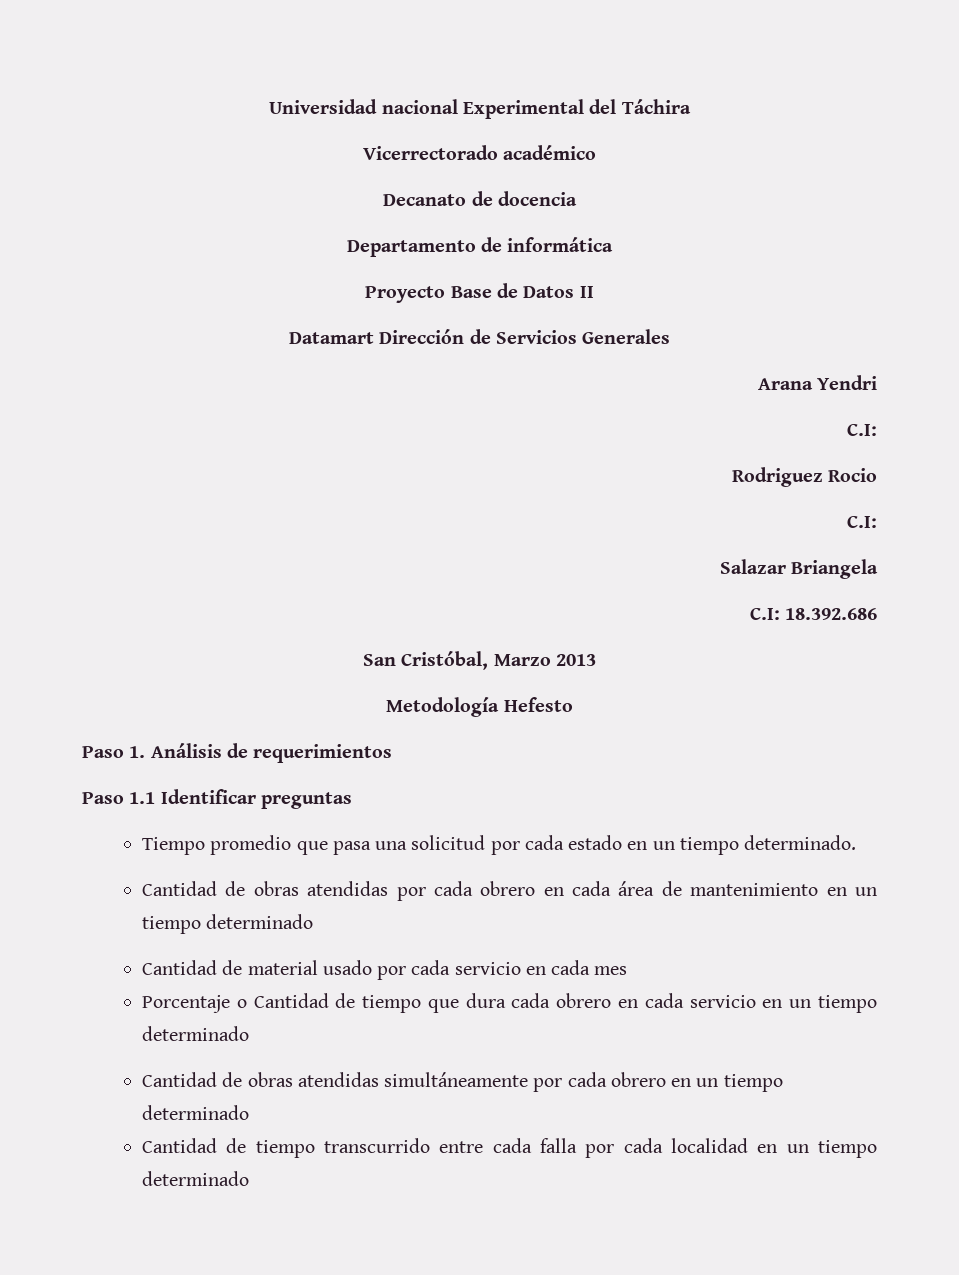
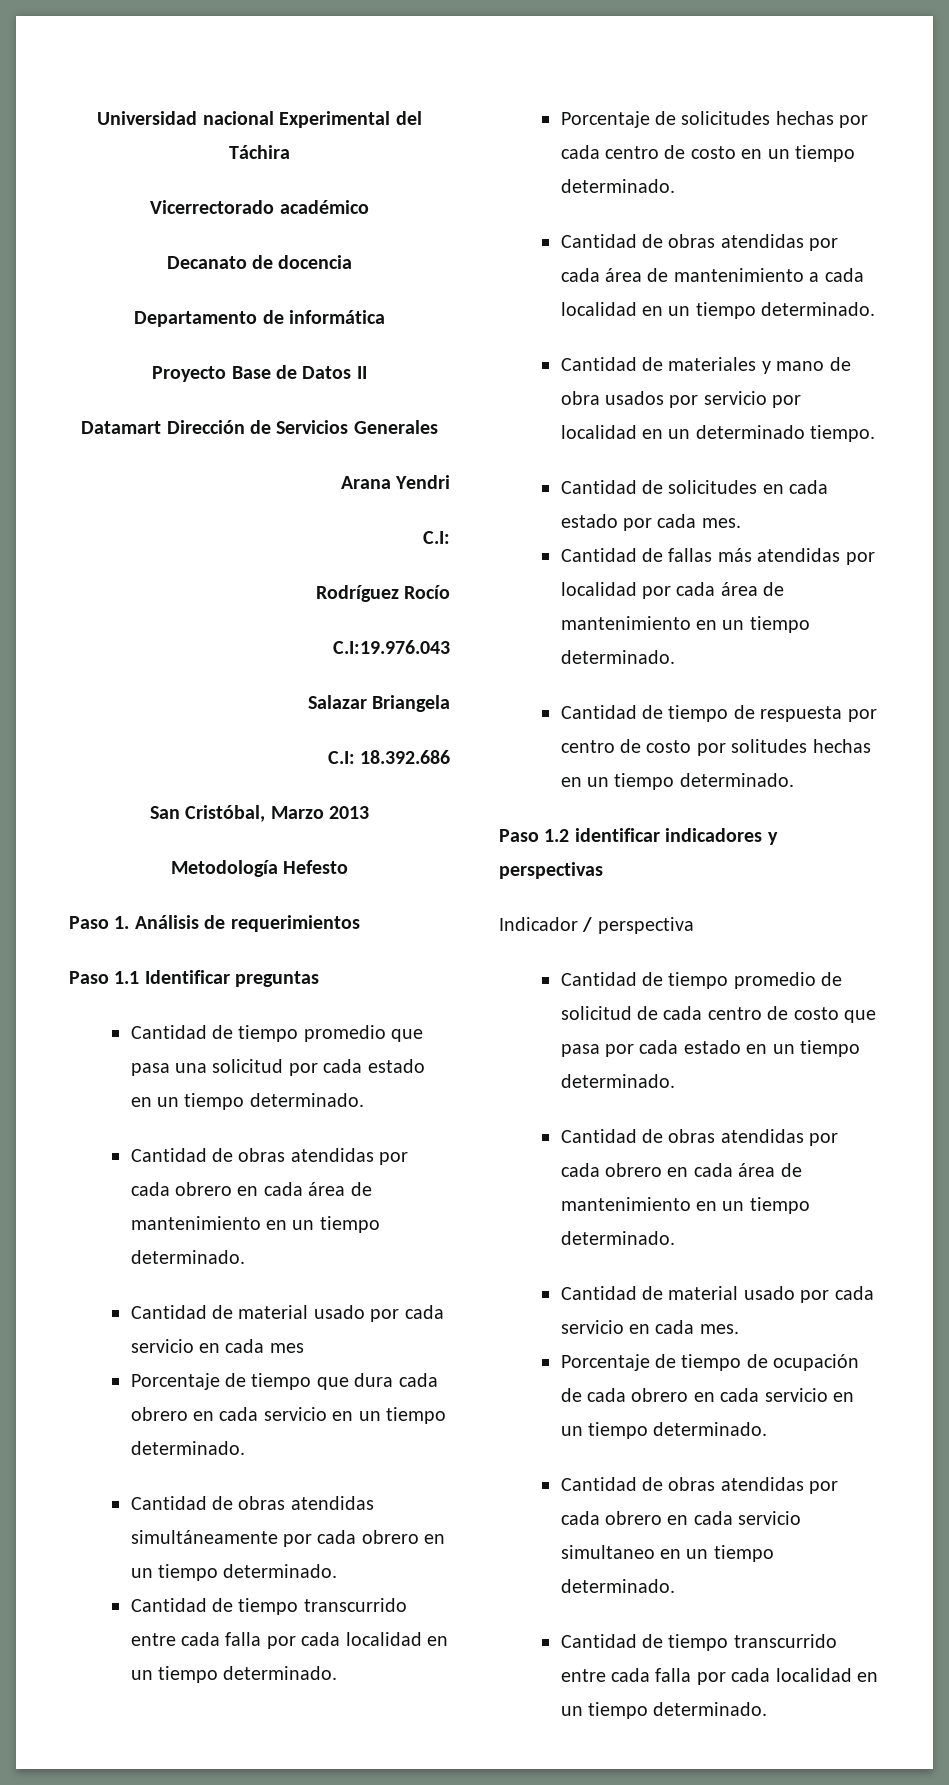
- Rodriguez Rocio
- C.I:
+ Rodríguez Rocío
+ C.I:19.976.043
- Tiempo promedio que pasa una solicitud por cada estado en un tiempo determinado.
- Cantidad de obras atendidas por cada obrero en cada área de mantenimiento en un tiempo determinado
+ Cantidad de tiempo promedio que pasa una solicitud por cada estado en un tiempo determinado.
+ Cantidad de obras atendidas por cada obrero en cada área de mantenimiento en un tiempo determinado.
- Porcentaje o Cantidad de tiempo que dura cada obrero en cada servicio en un tiempo determinado
+ Porcentaje de tiempo que dura cada obrero en cada servicio en un tiempo determinado.
- Cantidad de obras atendidas simultáneamente por cada obrero en un tiempo determinado
- Cantidad de tiempo transcurrido entre cada falla por cada localidad en un tiempo determinado
+ Cantidad de obras atendidas simultáneamente por cada obrero en un tiempo determinado.
+ Cantidad de tiempo transcurrido entre cada falla por cada localidad en un tiempo determinado.
+ Porcentaje de solicitudes hechas por cada centro de costo en un tiempo determinado.
+ Cantidad de obras atendidas por cada área de mantenimiento a cada localidad en un tiempo determinado.
+ Cantidad de materiales y mano de obra usados por servicio por localidad en un determinado tiempo.
+ Cantidad de solicitudes en cada estado por cada mes.
+ Cantidad de fallas más atendidas por localidad por cada área de mantenimiento en un tiempo determinado.
+ Cantidad de tiempo de respuesta por centro de costo por solitudes hechas en un tiempo determinado.
+ Paso 1.2 identificar indicadores y perspectivas
+ Indicador / perspectiva
+ Cantidad de tiempo promedio de solicitud de cada centro de costo que pasa por cada estado en un tiempo determinado.
+ Cantidad de obras atendidas por cada obrero en cada área de mantenimiento en un tiempo determinado.
+ Cantidad de material usado por cada servicio en cada mes.
+ Porcentaje de tiempo de ocupación de cada obrero en cada servicio en un tiempo determinado.
+ Cantidad de obras atendidas por cada obrero en cada servicio simultaneo en un tiempo determinado.
+ Cantidad de tiempo transcurrido entre cada falla por cada localidad en un tiempo determinado.

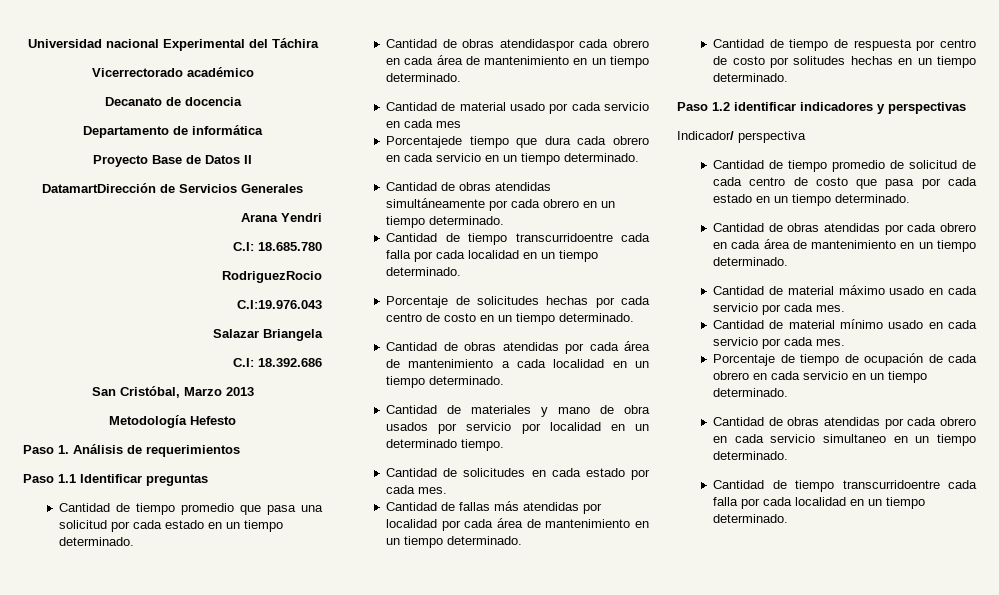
- Datamart Dirección de Servicios Generales
+ DatamartDirección de Servicios Generales
  Arana Yendri
- C.I:
- Rodríguez Rocío
+ C.I: 18.685.780
+ RodriguezRocio
  Cantidad de tiempo promedio que pasa una solicitud por cada estado en un tiempo determinado.
- Cantidad de obras atendidas por cada obrero en cada área de mantenimiento en un tiempo determinado.
+ Cantidad de obras atendidaspor cada obrero en cada área de mantenimiento en un tiempo determinado.
- Porcentaje de tiempo que dura cada obrero en cada servicio en un tiempo determinado.
+ Porcentajede tiempo que dura cada obrero en cada servicio en un tiempo determinado.
  Cantidad de obras atendidas simultáneamente por cada obrero en un tiempo determinado.
- Cantidad de tiempo transcurrido entre cada falla por cada localidad en un tiempo determinado.
+ Cantidad de tiempo transcurridoentre cada falla por cada localidad en un tiempo determinado.
- Indicador / perspectiva
+ Indicador/ perspectiva
- Cantidad de material usado por cada servicio en cada mes.
+ Cantidad de material máximo usado en cada servicio por cada mes.
+ Cantidad de material mínimo usado en cada servicio por cada mes.
  Cantidad de obras atendidas por cada obrero en cada servicio simultaneo en un tiempo determinado.
- Cantidad de tiempo transcurrido entre cada falla por cada localidad en un tiempo determinado.
+ Cantidad de tiempo transcurridoentre cada falla por cada localidad en un tiempo determinado.

